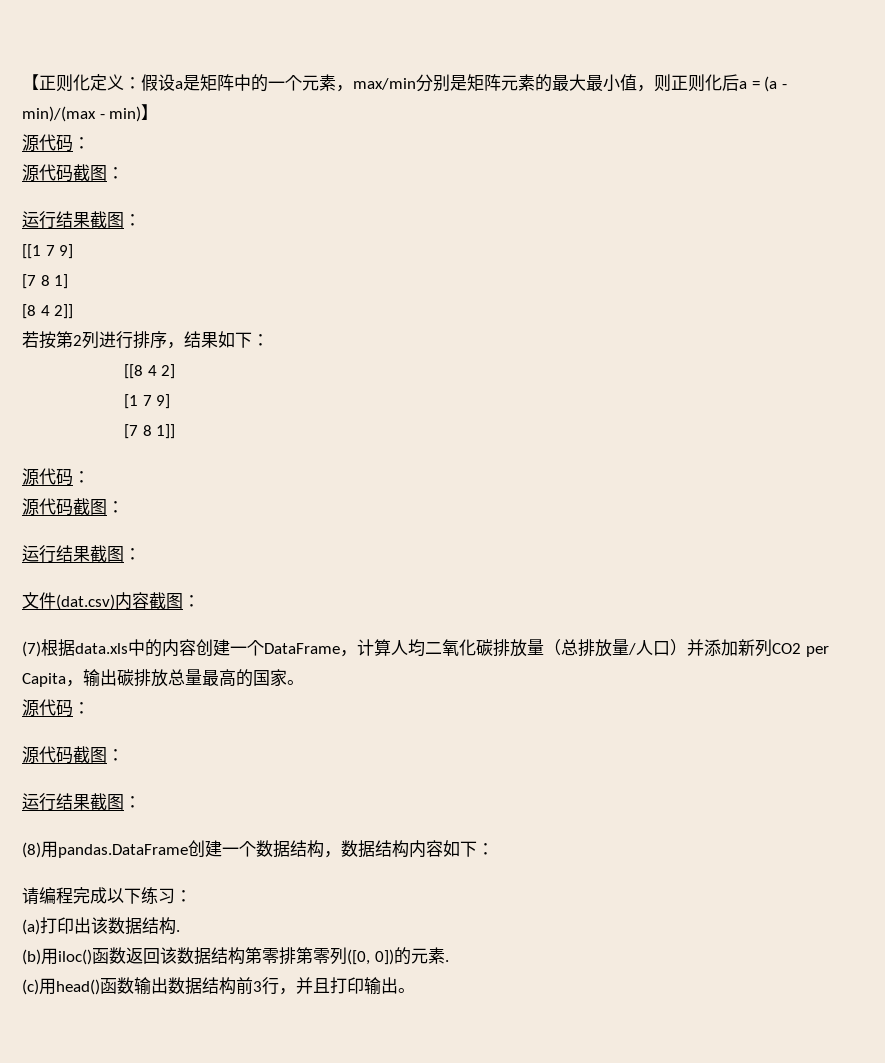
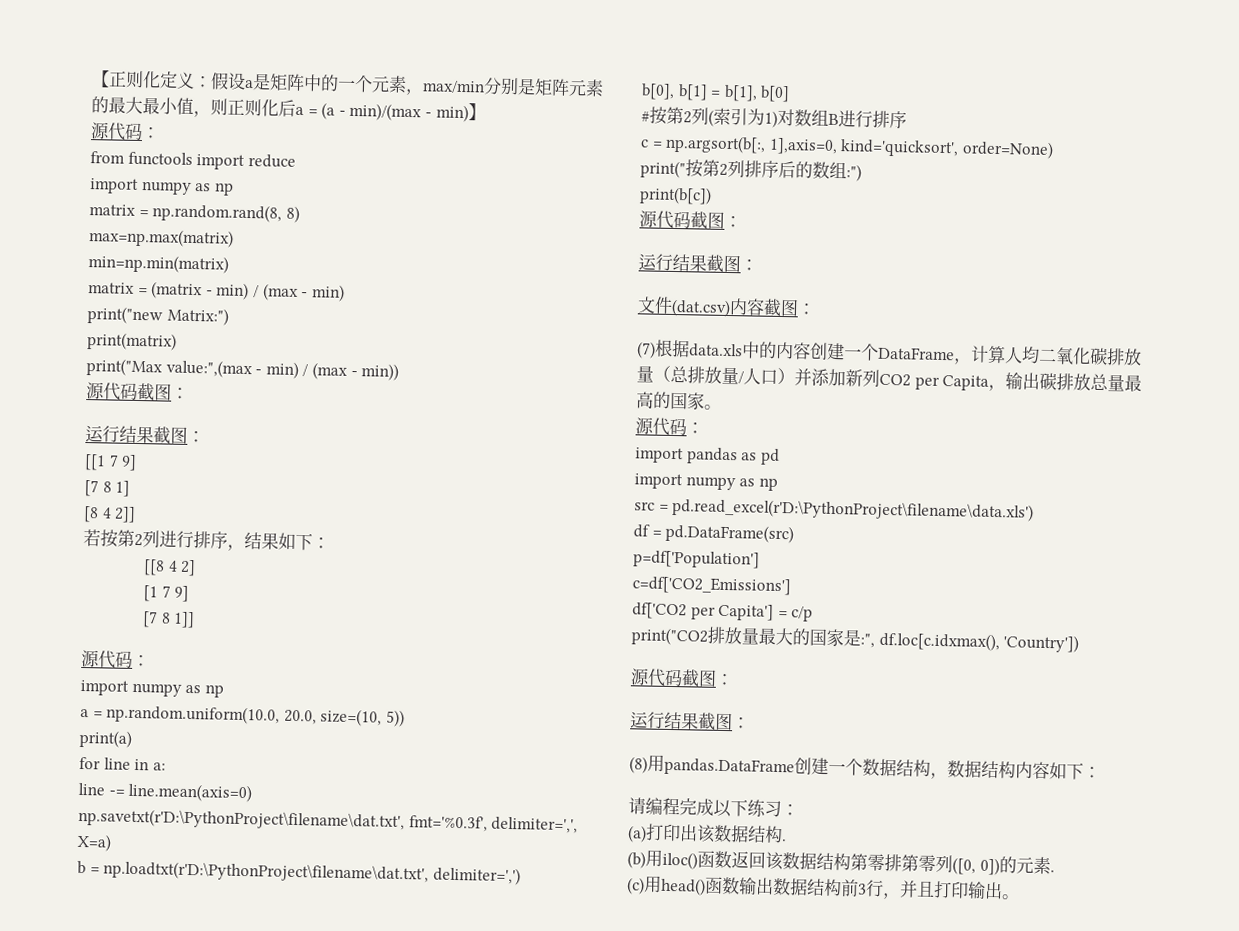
+ from functools import reduce
+ import numpy as np
+ matrix = np.random.rand(8, 8)
+ max=np.max(matrix)
+ min=np.min(matrix)
+ matrix = (matrix - min) / (max - min)
+ print("new Matrix:")
+ print(matrix)
+ print("Max value:",(max - min) / (max - min))
  [7 8 1]]
  源代码：
+ import numpy as np
+ a = np.random.uniform(10.0, 20.0, size=(10, 5))
+ print(a)
+ for line in a:
+ line -= line.mean(axis=0)
+ np.savetxt(r'D:\PythonProject\filename\dat.txt', fmt='%0.3f', delimiter=',', X=a)
+ b = np.loadtxt(r'D:\PythonProject\filename\dat.txt', delimiter=',')
+ b[0], b[1] = b[1], b[0]
+ #按第2列(索引为1)对数组B进行排序
+ c = np.argsort(b[:, 1],axis=0, kind='quicksort', order=None)
+ print("按第2列排序后的数组:")
+ print(b[c])
+ import pandas as pd
+ import numpy as np
+ src = pd.read_excel(r'D:\PythonProject\filename\data.xls')
+ df = pd.DataFrame(src)
+ p=df['Population']
+ c=df['CO2_Emissions']
+ df['CO2 per Capita'] = c/p
+ print("CO2排放量最大的国家是:", df.loc[c.idxmax(), 'Country'])

